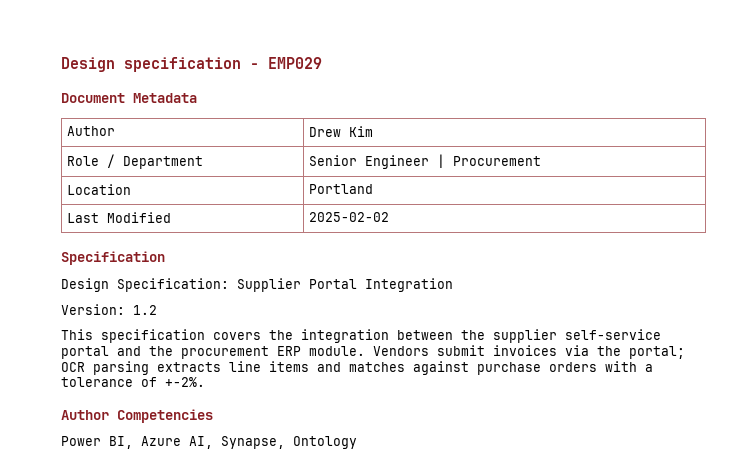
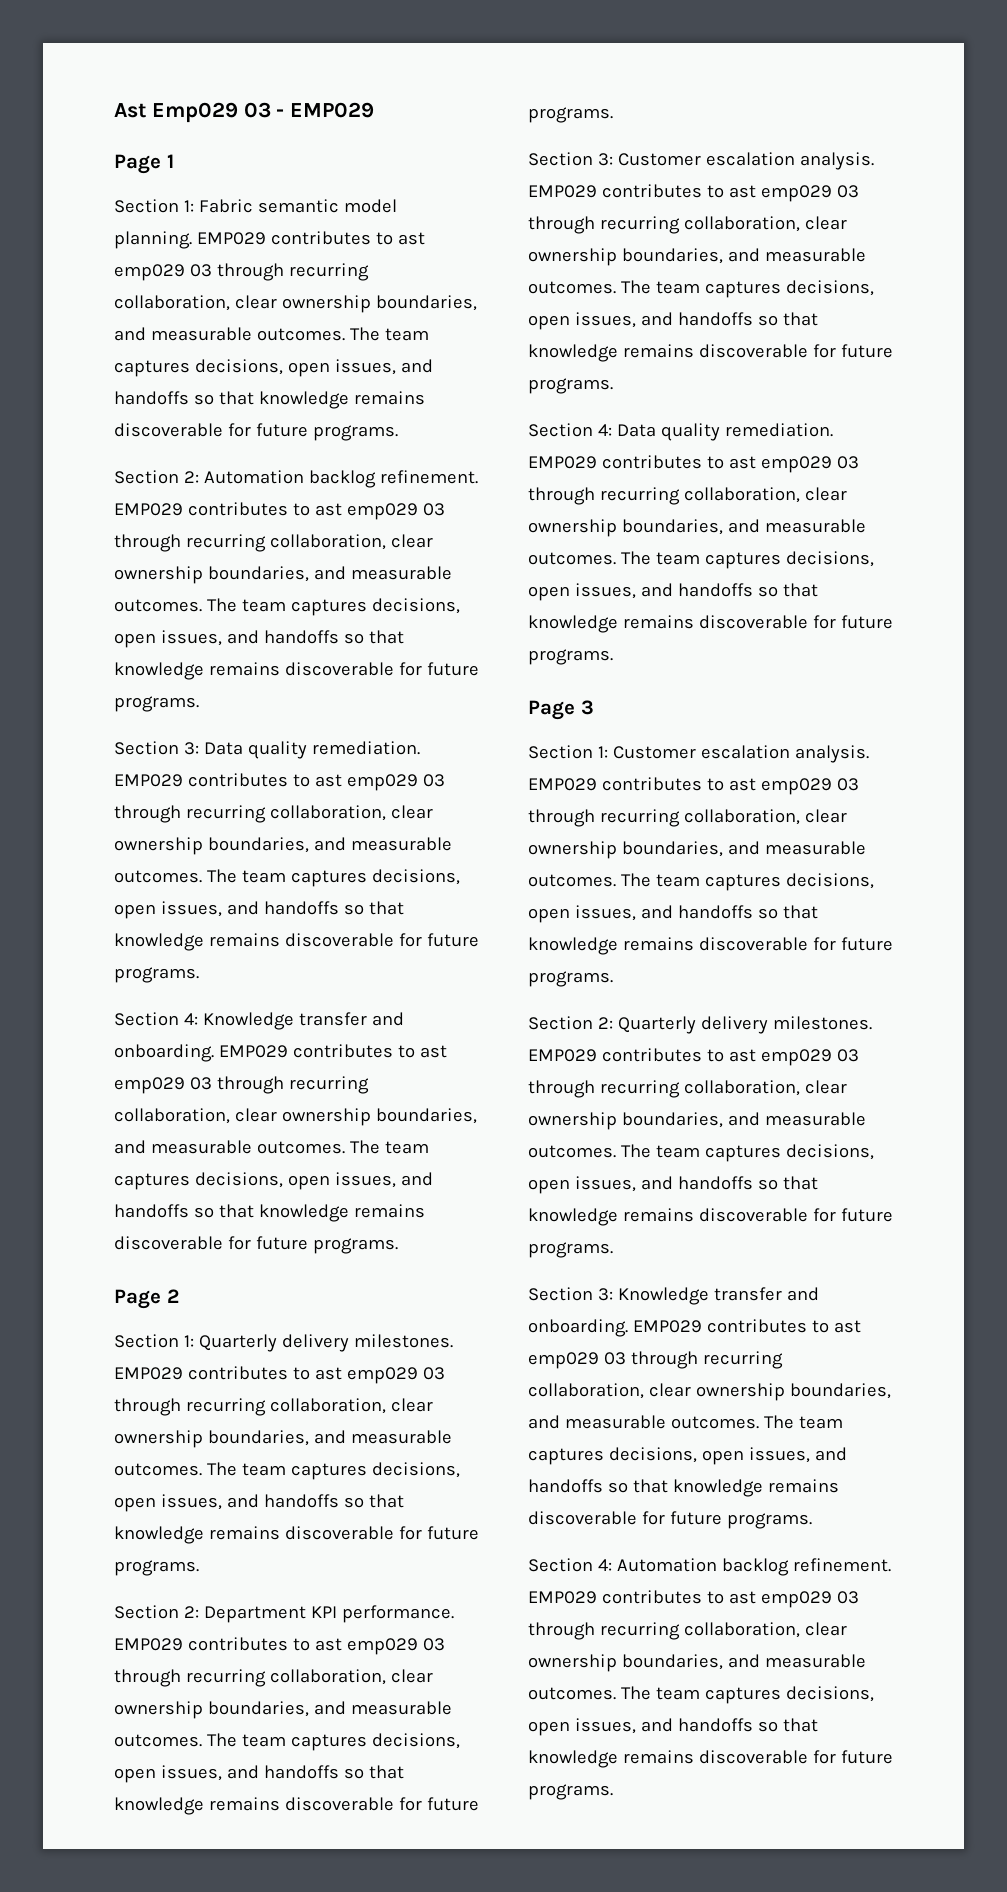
- Design specification - EMP029
+ Ast Emp029 03 - EMP029
- Document Metadata
- Author | Drew Kim
- Role / Department | Senior Engineer | Procurement
- Location | Portland
- Last Modified | 2025-02-02
- Specification
- Design Specification: Supplier Portal Integration
- Version: 1.2
- This specification covers the integration between the supplier self-service portal and the procurement ERP module. Vendors submit invoices via the portal; OCR parsing extracts line items and matches against purchase orders with a tolerance of +-2%.
- Author Competencies
- Power BI, Azure AI, Synapse, Ontology
+ Page 1
+ Section 1: Fabric semantic model planning. EMP029 contributes to ast emp029 03 through recurring collaboration, clear ownership boundaries, and measurable outcomes. The team captures decisions, open issues, and handoffs so that knowledge remains discoverable for future programs.
+ Section 2: Automation backlog refinement. EMP029 contributes to ast emp029 03 through recurring collaboration, clear ownership boundaries, and measurable outcomes. The team captures decisions, open issues, and handoffs so that knowledge remains discoverable for future programs.
+ Section 3: Data quality remediation. EMP029 contributes to ast emp029 03 through recurring collaboration, clear ownership boundaries, and measurable outcomes. The team captures decisions, open issues, and handoffs so that knowledge remains discoverable for future programs.
+ Section 4: Knowledge transfer and onboarding. EMP029 contributes to ast emp029 03 through recurring collaboration, clear ownership boundaries, and measurable outcomes. The team captures decisions, open issues, and handoffs so that knowledge remains discoverable for future programs.
+ Page 2
+ Section 1: Quarterly delivery milestones. EMP029 contributes to ast emp029 03 through recurring collaboration, clear ownership boundaries, and measurable outcomes. The team captures decisions, open issues, and handoffs so that knowledge remains discoverable for future programs.
+ Section 2: Department KPI performance. EMP029 contributes to ast emp029 03 through recurring collaboration, clear ownership boundaries, and measurable outcomes. The team captures decisions, open issues, and handoffs so that knowledge remains discoverable for future programs.
+ Section 3: Customer escalation analysis. EMP029 contributes to ast emp029 03 through recurring collaboration, clear ownership boundaries, and measurable outcomes. The team captures decisions, open issues, and handoffs so that knowledge remains discoverable for future programs.
+ Section 4: Data quality remediation. EMP029 contributes to ast emp029 03 through recurring collaboration, clear ownership boundaries, and measurable outcomes. The team captures decisions, open issues, and handoffs so that knowledge remains discoverable for future programs.
+ Page 3
+ Section 1: Customer escalation analysis. EMP029 contributes to ast emp029 03 through recurring collaboration, clear ownership boundaries, and measurable outcomes. The team captures decisions, open issues, and handoffs so that knowledge remains discoverable for future programs.
+ Section 2: Quarterly delivery milestones. EMP029 contributes to ast emp029 03 through recurring collaboration, clear ownership boundaries, and measurable outcomes. The team captures decisions, open issues, and handoffs so that knowledge remains discoverable for future programs.
+ Section 3: Knowledge transfer and onboarding. EMP029 contributes to ast emp029 03 through recurring collaboration, clear ownership boundaries, and measurable outcomes. The team captures decisions, open issues, and handoffs so that knowledge remains discoverable for future programs.
+ Section 4: Automation backlog refinement. EMP029 contributes to ast emp029 03 through recurring collaboration, clear ownership boundaries, and measurable outcomes. The team captures decisions, open issues, and handoffs so that knowledge remains discoverable for future programs.

